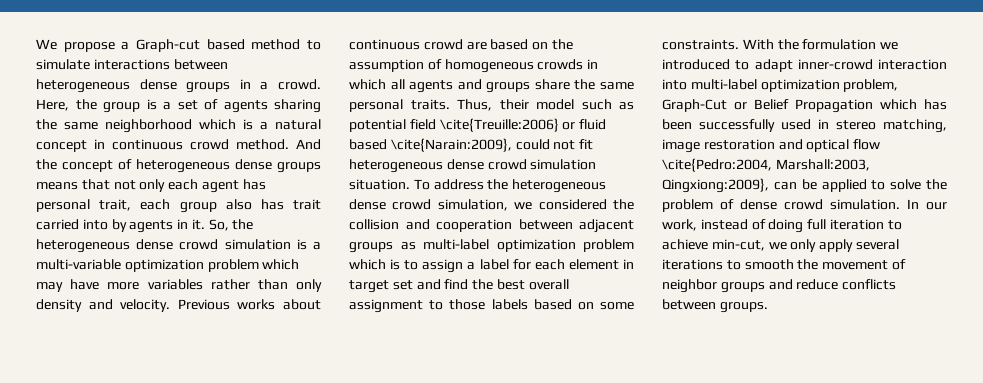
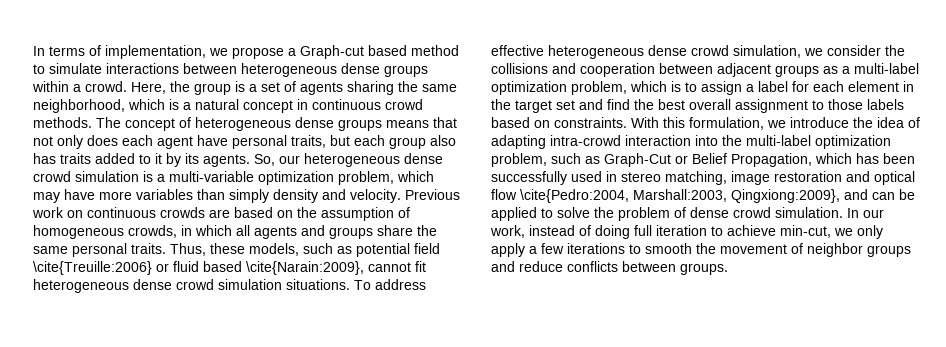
- We propose a Graph-cut based method to simulate interactions between heterogeneous dense groups in a crowd.
+ In terms of implementation, we propose a Graph-cut based method to simulate interactions between heterogeneous dense groups within a crowd.
- Here, the group is a set of agents sharing the same neighborhood which is a natural concept in continuous crowd method. And the concept of heterogeneous dense groups means that not only each agent has personal trait, each group also has trait carried into by agents in it. So, the heterogeneous dense crowd simulation is a multi-variable optimization problem which may have more variables rather than only density and velocity.
+ Here, the group is a set of agents sharing the same neighborhood, which is a natural concept in continuous crowd methods. The concept of heterogeneous dense groups means that not only does each agent have personal traits, but each group also has traits added to it by its agents. So, our heterogeneous dense crowd simulation is a multi-variable optimization problem, which may have more variables than simply density and velocity.
- Previous works about continuous crowd are based on the assumption of homogeneous crowds in which all agents and groups share the same personal traits.
+ Previous work on continuous crowds are based on the assumption of homogeneous crowds, in which all agents and groups share the same personal traits.
- Thus, their model such as potential field \cite{Treuille:2006} or fluid based \cite{Narain:2009}, could not fit heterogeneous dense crowd simulation situation.
+ Thus, these models, such as potential field \cite{Treuille:2006} or fluid based \cite{Narain:2009}, cannot fit heterogeneous dense crowd simulation situations.
- To address the heterogeneous dense crowd simulation, we considered the collision and cooperation between adjacent groups as multi-label optimization problem which is to assign a label for each element in target set and find the best overall assignment to those labels based on some constraints.
+ To address effective heterogeneous dense crowd simulation, we consider the collisions and cooperation between adjacent groups as a multi-label optimization problem, which is to assign a label for each element in the target set and find the best overall assignment to those labels based on constraints.
- With the formulation we introduced to adapt inner-crowd interaction into multi-label optimization problem, Graph-Cut or Belief Propagation which has been successfully used in stereo matching, image restoration and optical flow \cite{Pedro:2004, Marshall:2003, Qingxiong:2009}, can be applied to solve the problem of dense crowd simulation.
+ With this formulation, we introduce the idea of adapting intra-crowd interaction into the multi-label optimization problem, such as Graph-Cut or Belief Propagation, which has been successfully used in stereo matching, image restoration and optical flow \cite{Pedro:2004, Marshall:2003, Qingxiong:2009}, and can be applied to solve the problem of dense crowd simulation.
- In our work, instead of doing full iteration to achieve min-cut, we only apply several iterations to smooth the movement of neighbor groups and reduce conflicts between groups.
+ In our work, instead of doing full iteration to achieve min-cut, we only apply a few iterations to smooth the movement of neighbor groups and reduce conflicts between groups.

